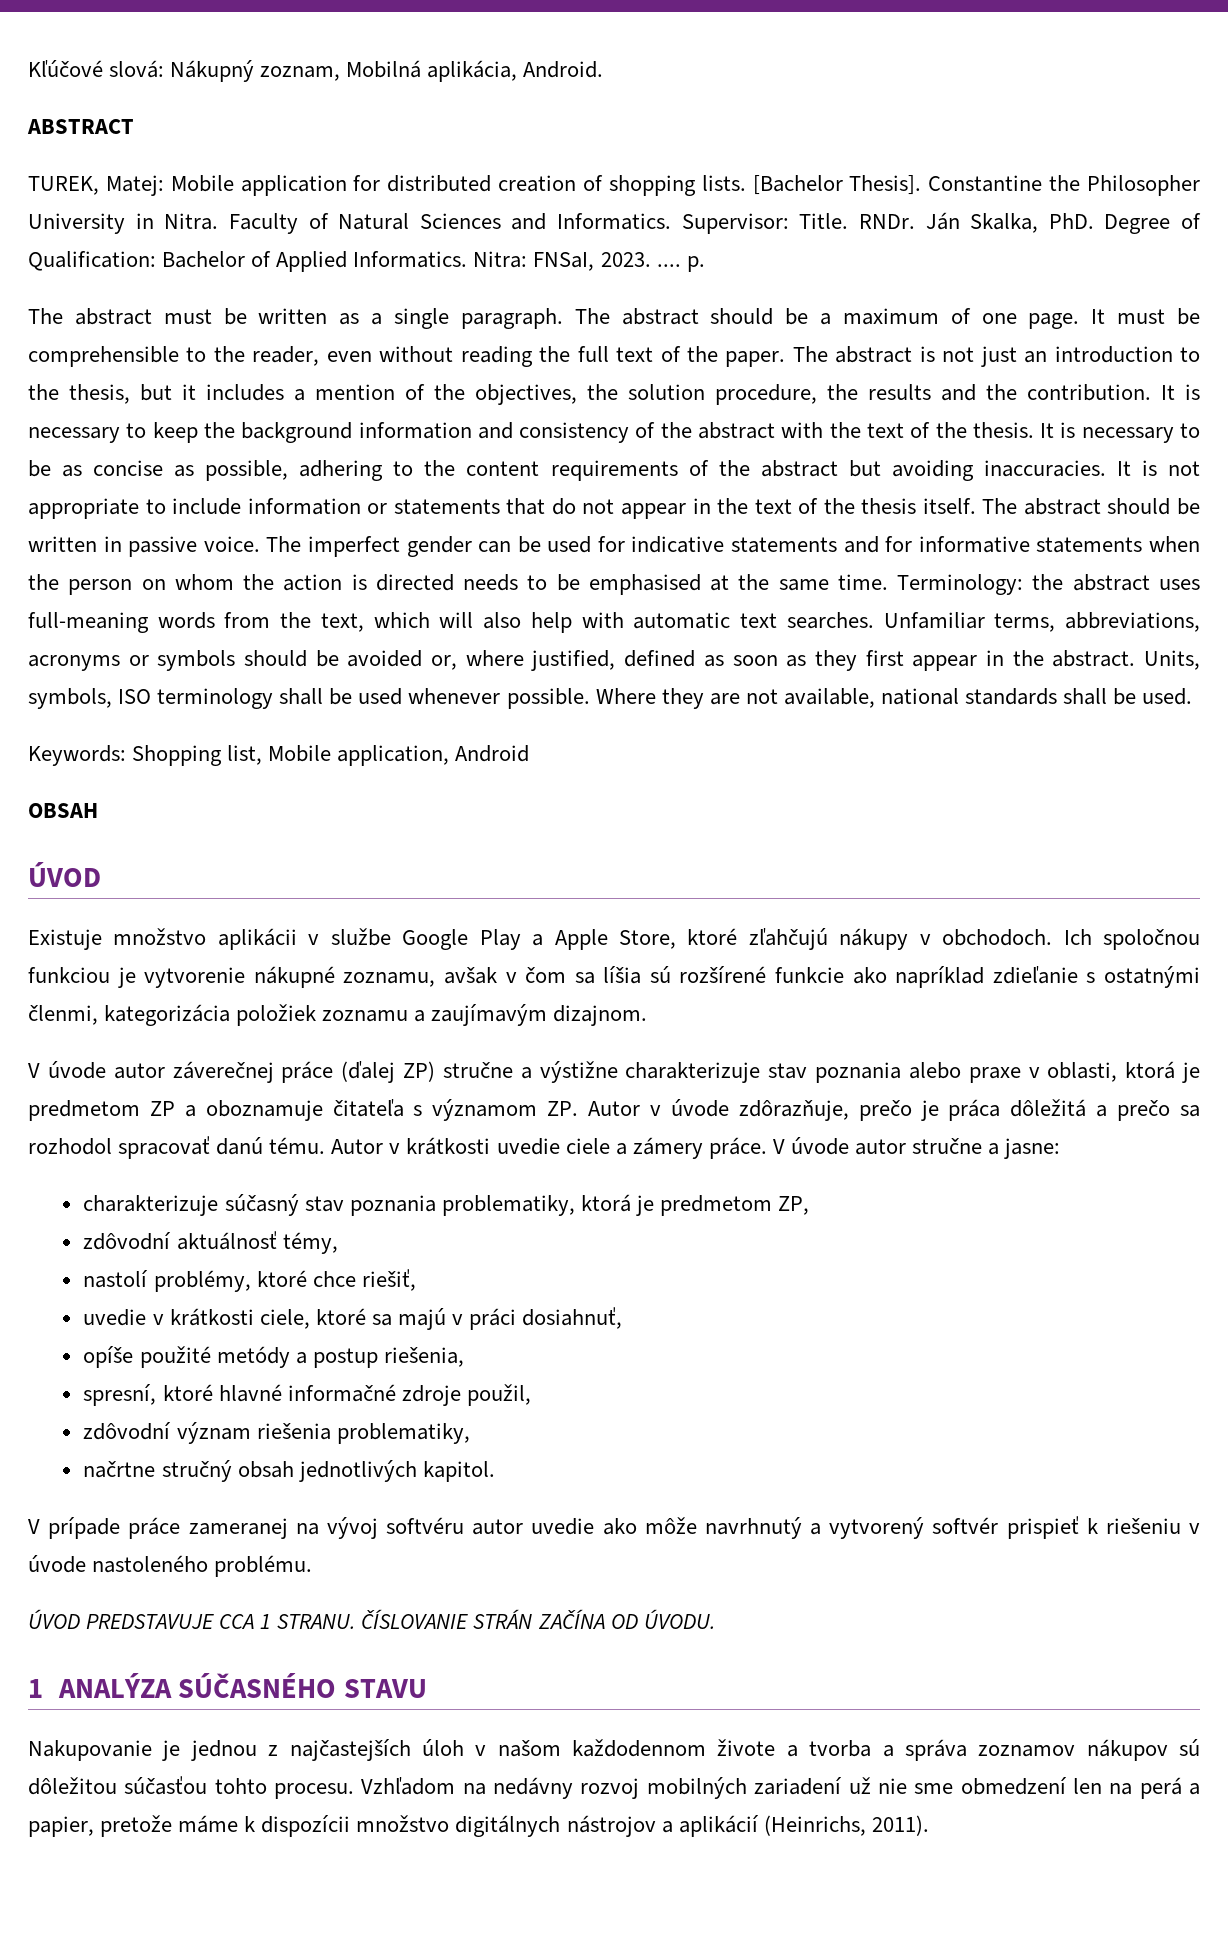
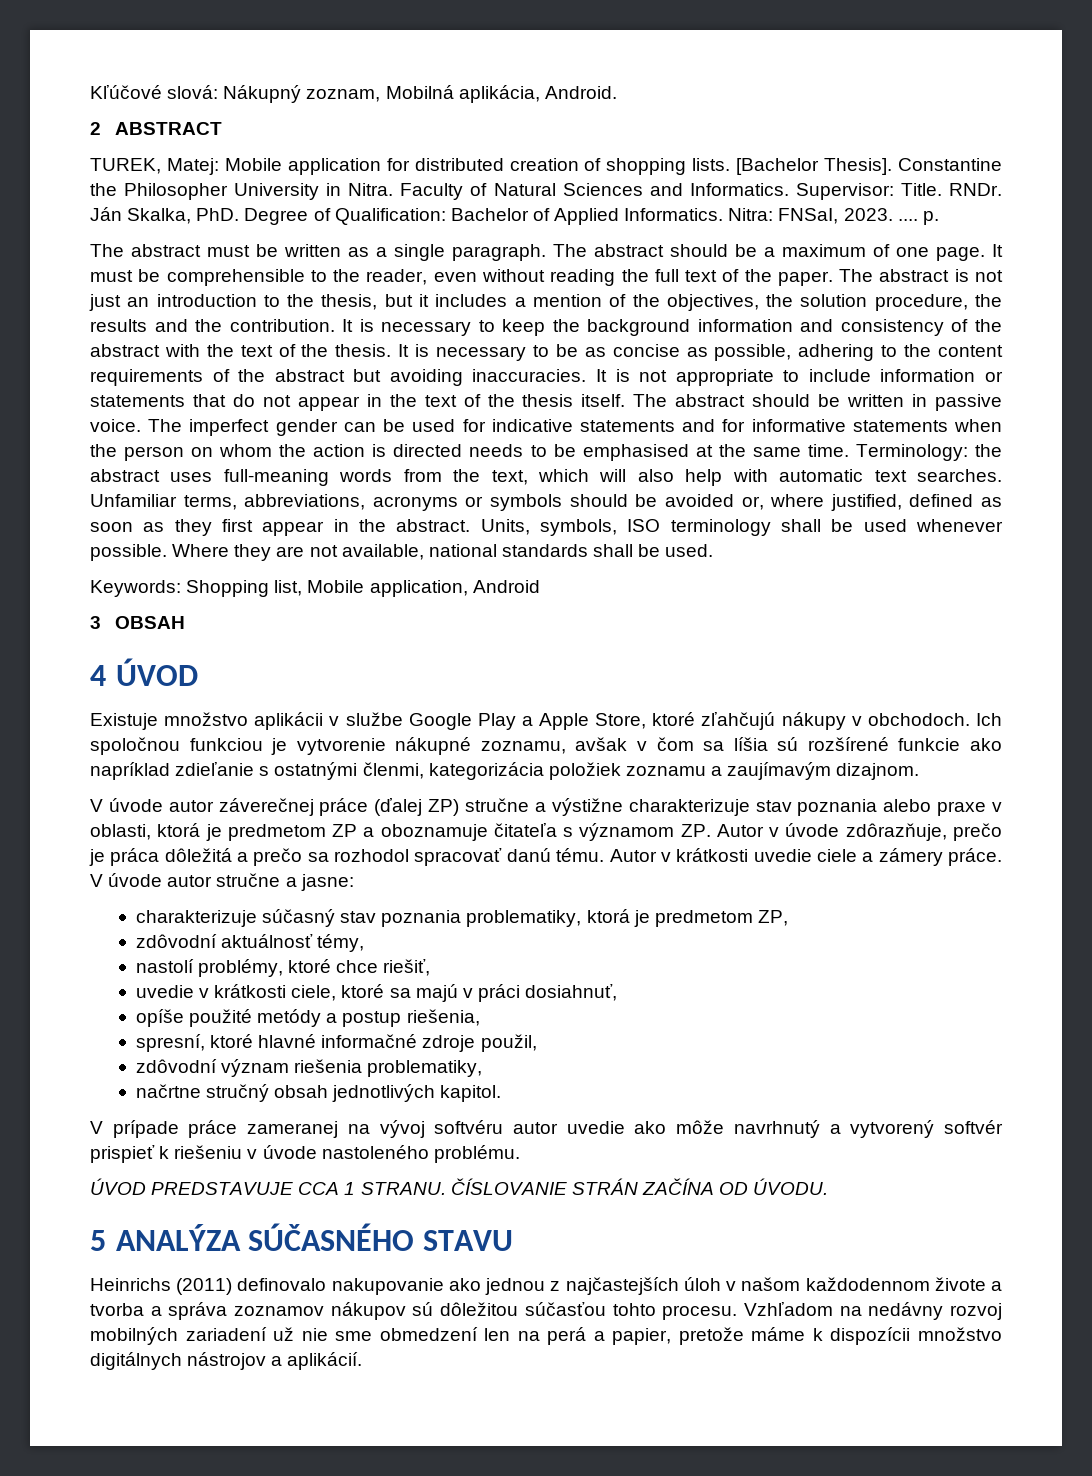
- ABSTRACT
+ 2 ABSTRACT
- OBSAH
- ÚVOD
+ 3 OBSAH
+ 4 ÚVOD
- 1 ANALÝZA SÚČASNÉHO STAVU
+ 5 ANALÝZA SÚČASNÉHO STAVU
- Nakupovanie je jednou z najčastejších úloh v našom každodennom živote a tvorba a správa zoznamov nákupov sú dôležitou súčasťou tohto procesu.
+ Heinrichs (2011) definovalo nakupovanie ako jednou z najčastejších úloh v našom každodennom živote a tvorba a správa zoznamov nákupov sú dôležitou súčasťou tohto procesu.
- Vzhľadom na nedávny rozvoj mobilných zariadení už nie sme obmedzení len na perá a papier, pretože máme k dispozícii množstvo digitálnych nástrojov a aplikácií (Heinrichs, 2011).
+ Vzhľadom na nedávny rozvoj mobilných zariadení už nie sme obmedzení len na perá a papier, pretože máme k dispozícii množstvo digitálnych nástrojov a aplikácií.

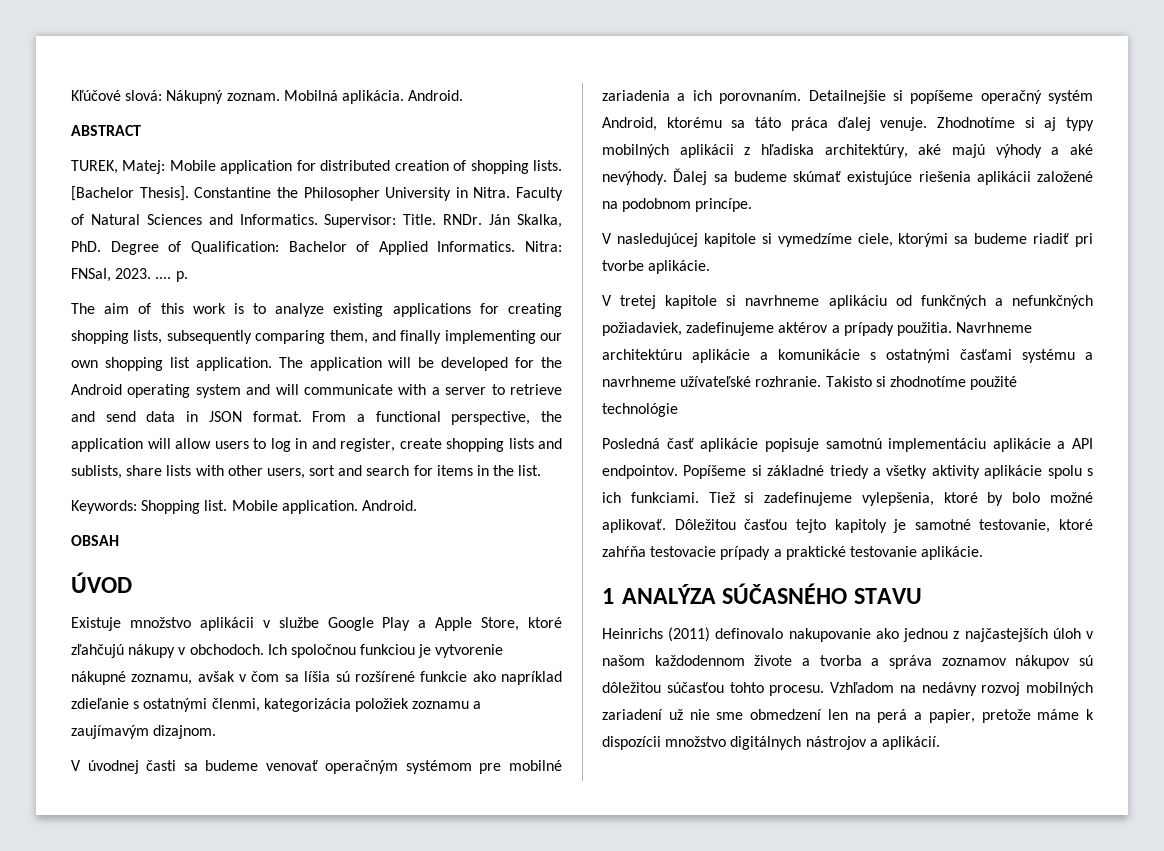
- Kľúčové slová: Nákupný zoznam, Mobilná aplikácia, Android.
- 2 ABSTRACT
+ Kľúčové slová: Nákupný zoznam. Mobilná aplikácia. Android.
+ ABSTRACT
- The abstract must be written as a single paragraph. The abstract should be a maximum of one page. It must be comprehensible to the reader, even without reading the full text of the paper. The abstract is not just an introduction to the thesis, but it includes a mention of the objectives, the solution procedure, the results and the contribution. It is necessary to keep the background information and consistency of the abstract with the text of the thesis. It is necessary to be as concise as possible, adhering to the content requirements of the abstract but avoiding inaccuracies. It is not appropriate to include information or statements that do not appear in the text of the thesis itself. The abstract should be written in passive voice. The imperfect gender can be used for indicative statements and for informative statements when the person on whom the action is directed needs to be emphasised at the same time. Terminology: the abstract uses full-meaning words from the text, which will also help with automatic text searches. Unfamiliar terms, abbreviations, acronyms or symbols should be avoided or, where justified, defined as soon as they first appear in the abstract. Units, symbols, ISO terminology shall be used whenever possible. Where they are not available, national standards shall be used.
- Keywords: Shopping list, Mobile application, Android
- 3 OBSAH
+ The aim of this work is to analyze existing applications for creating shopping lists, subsequently comparing them, and finally implementing our own shopping list application. The application will be developed for the Android operating system and will communicate with a server to retrieve and send data in JSON format. From a functional perspective, the application will allow users to log in and register, create shopping lists and sublists, share lists with other users, sort and search for items in the list.
+ Keywords: Shopping list. Mobile application. Android.
+ OBSAH
- 4 ÚVOD
+ ÚVOD
- V úvode autor záverečnej práce (ďalej ZP) stručne a výstižne charakterizuje stav poznania alebo praxe v oblasti, ktorá je predmetom ZP a oboznamuje čitateľa s významom ZP. Autor v úvode zdôrazňuje, prečo je práca dôležitá a prečo sa rozhodol spracovať danú tému. Autor v krátkosti uvedie ciele a zámery práce. V úvode autor stručne a jasne:
- charakterizuje súčasný stav poznania problematiky, ktorá je predmetom ZP,
- zdôvodní aktuálnosť témy,
- nastolí problémy, ktoré chce riešiť,
- uvedie v krátkosti ciele, ktoré sa majú v práci dosiahnuť,
- opíše použité metódy a postup riešenia,
- spresní, ktoré hlavné informačné zdroje použil,
- zdôvodní význam riešenia problematiky,
- načrtne stručný obsah jednotlivých kapitol.
- V prípade práce zameranej na vývoj softvéru autor uvedie ako môže navrhnutý a vytvorený softvér prispieť k riešeniu v úvode nastoleného problému.
- ÚVOD PREDSTAVUJE CCA 1 STRANU. ČÍSLOVANIE STRÁN ZAČÍNA OD ÚVODU.
- 5 ANALÝZA SÚČASNÉHO STAVU
+ V úvodnej časti sa budeme venovať operačným systémom pre mobilné zariadenia a ich porovnaním. Detailnejšie si popíšeme operačný systém Android, ktorému sa táto práca ďalej venuje. Zhodnotíme si aj typy mobilných aplikácii z hľadiska architektúry, aké majú výhody a aké nevýhody. Ďalej sa budeme skúmať existujúce riešenia aplikácii založené na podobnom princípe.
+ V nasledujúcej kapitole si vymedzíme ciele, ktorými sa budeme riadiť pri tvorbe aplikácie.
+ V tretej kapitole si navrhneme aplikáciu od funkčných a nefunkčných požiadaviek, zadefinujeme aktérov a prípady použitia. Navrhneme architektúru aplikácie a komunikácie s ostatnými časťami systému a navrhneme užívateľské rozhranie. Takisto si zhodnotíme použité technológie
+ Posledná časť aplikácie popisuje samotnú implementáciu aplikácie a API endpointov. Popíšeme si základné triedy a všetky aktivity aplikácie spolu s ich funkciami. Tiež si zadefinujeme vylepšenia, ktoré by bolo možné aplikovať. Dôležitou časťou tejto kapitoly je samotné testovanie, ktoré zahŕňa testovacie prípady a praktické testovanie aplikácie.
+ 1 ANALÝZA SÚČASNÉHO STAVU

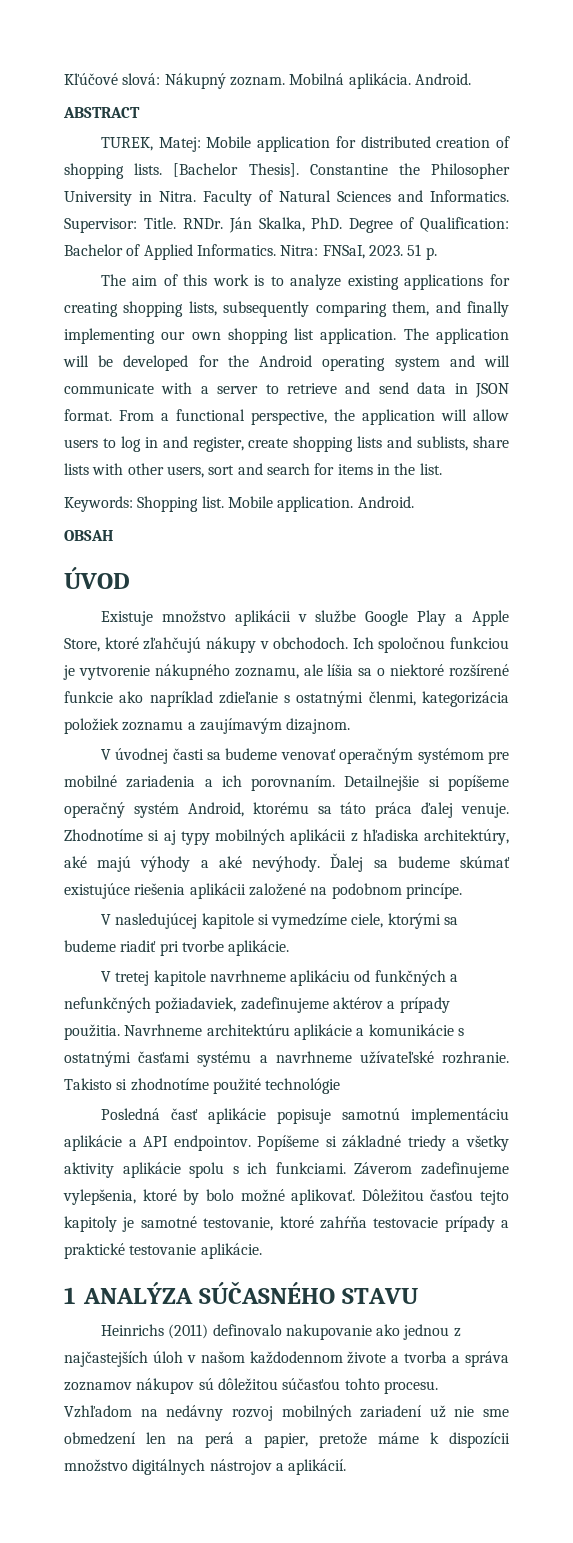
- Nitra: FNSaI, 2023. .... p.
+ Nitra: FNSaI, 2023. 51 p.
- Ich spoločnou funkciou je vytvorenie nákupné zoznamu, avšak v čom sa líšia sú rozšírené funkcie ako napríklad zdieľanie s ostatnými členmi, kategorizácia položiek zoznamu a zaujímavým dizajnom.
+ Ich spoločnou funkciou je vytvorenie nákupného zoznamu, ale líšia sa o niektoré rozšírené funkcie ako napríklad zdieľanie s ostatnými členmi, kategorizácia položiek zoznamu a zaujímavým dizajnom.
- V tretej kapitole si navrhneme aplikáciu od funkčných a nefunkčných požiadaviek, zadefinujeme aktérov a prípady použitia.
+ V tretej kapitole navrhneme aplikáciu od funkčných a nefunkčných požiadaviek, zadefinujeme aktérov a prípady použitia.
- Tiež si zadefinujeme vylepšenia, ktoré by bolo možné aplikovať.
+ Záverom zadefinujeme vylepšenia, ktoré by bolo možné aplikovať.

